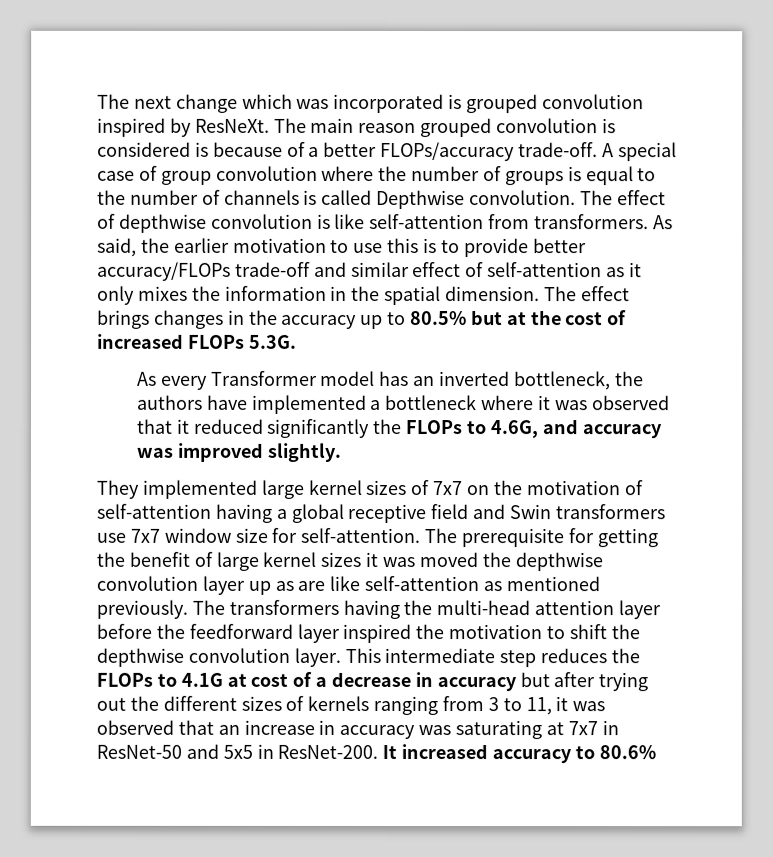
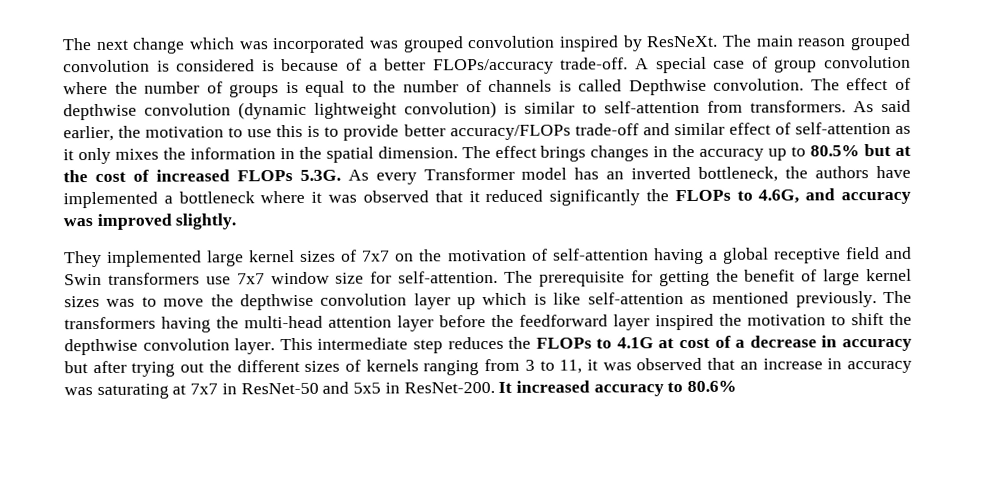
- The next change which was incorporated is grouped convolution inspired by ResNeXt.
+ The next change which was incorporated was grouped convolution inspired by ResNeXt.
- The effect of depthwise convolution is like self-attention from transformers.
+ The effect of depthwise convolution (dynamic lightweight convolution) is similar to self-attention from transformers.
- As said, the earlier motivation to use this is to provide better accuracy/FLOPs trade-off and similar effect of self-attention as it only mixes the information in the spatial dimension.
+ As said earlier, the motivation to use this is to provide better accuracy/FLOPs trade-off and similar effect of self-attention as it only mixes the information in the spatial dimension.
- The effect brings changes in the accuracy up to 80.5% but at the cost of increased FLOPs 5.3G.
- As every Transformer model has an inverted bottleneck, the authors have implemented a bottleneck where it was observed that it reduced significantly the FLOPs to 4.6G, and accuracy was improved slightly.
+ The effect brings changes in the accuracy up to 80.5% but at the cost of increased FLOPs 5.3G. As every Transformer model has an inverted bottleneck, the authors have implemented a bottleneck where it was observed that it reduced significantly the FLOPs to 4.6G, and accuracy was improved slightly.
- The prerequisite for getting the benefit of large kernel sizes it was moved the depthwise convolution layer up as are like self-attention as mentioned previously.
+ The prerequisite for getting the benefit of large kernel sizes was to move the depthwise convolution layer up which is like self-attention as mentioned previously.

